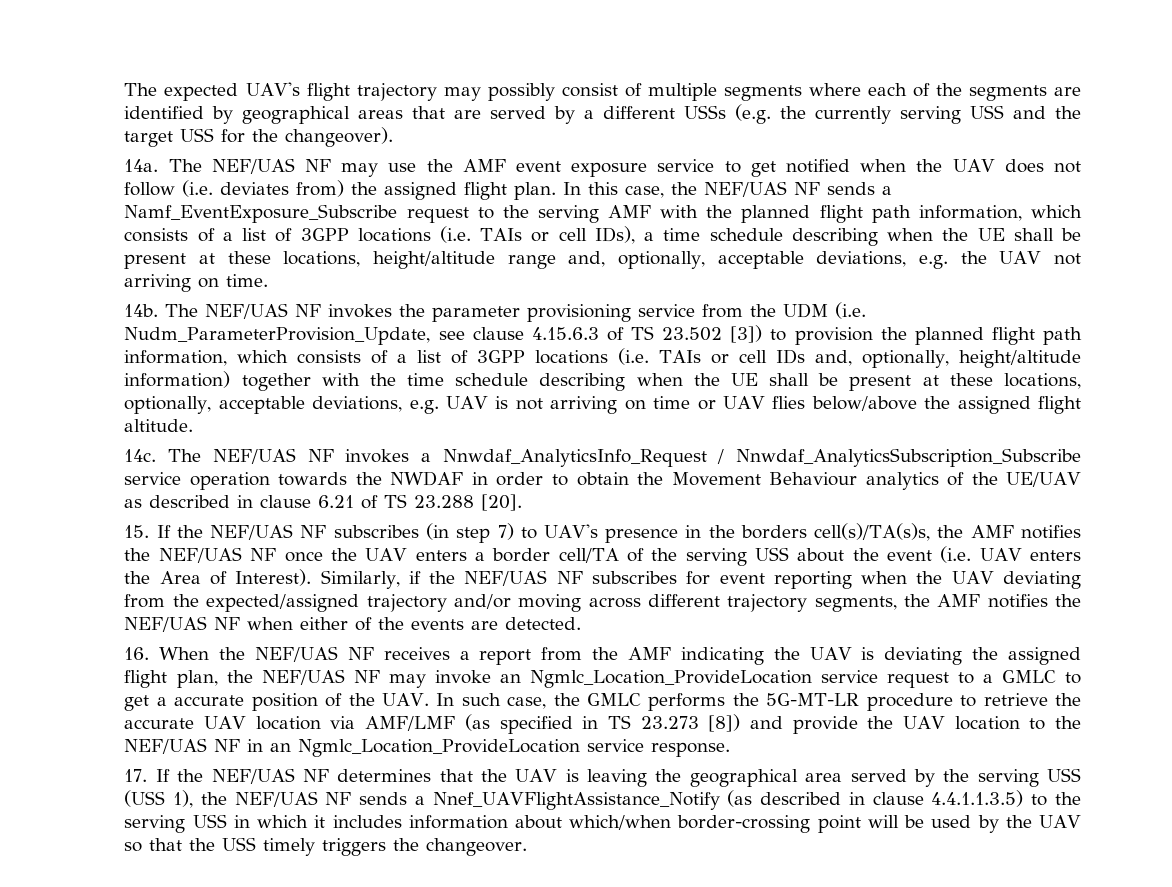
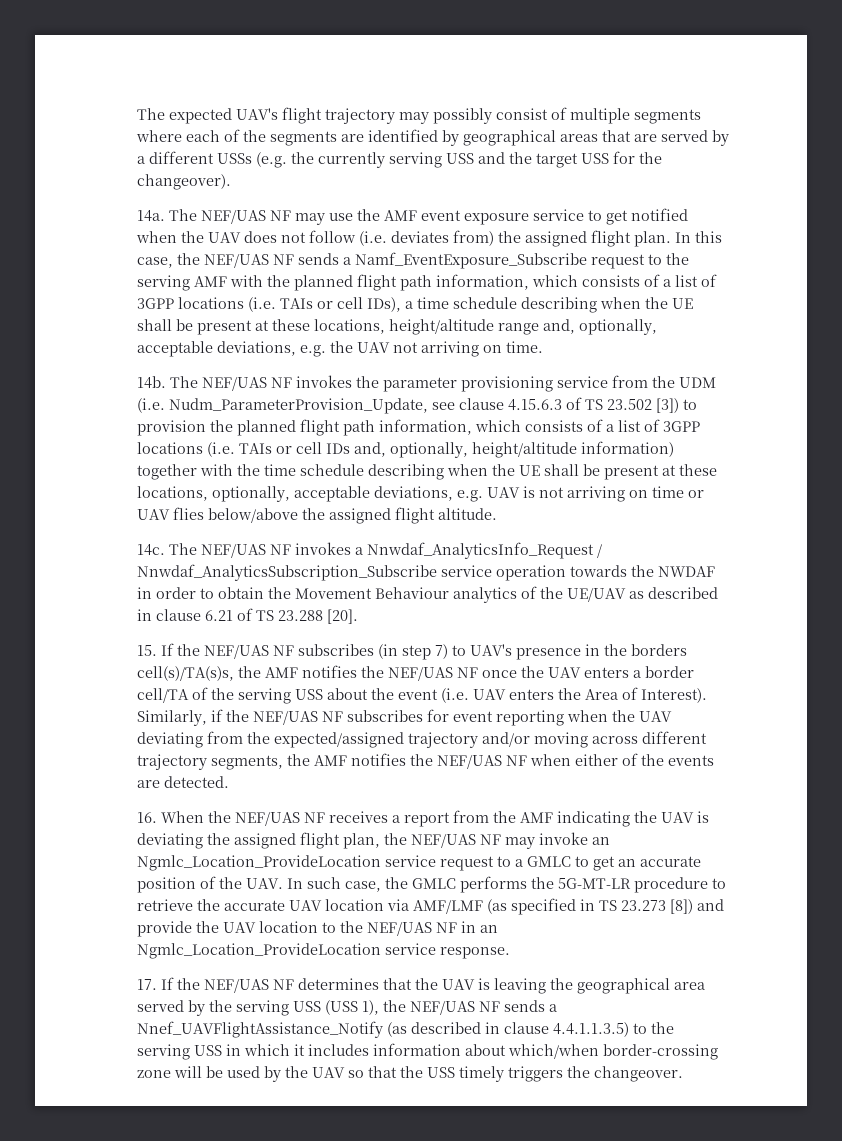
- 16. When the NEF/UAS NF receives a report from the AMF indicating the UAV is deviating the assigned flight plan, the NEF/UAS NF may invoke an Ngmlc_Location_ProvideLocation service request to a GMLC to get a accurate position of the UAV. In such case, the GMLC performs the 5G-MT-LR procedure to retrieve the accurate UAV location via AMF/LMF (as specified in TS 23.273 [8]) and provide the UAV location to the NEF/UAS NF in an Ngmlc_Location_ProvideLocation service response.
+ 16. When the NEF/UAS NF receives a report from the AMF indicating the UAV is deviating the assigned flight plan, the NEF/UAS NF may invoke an Ngmlc_Location_ProvideLocation service request to a GMLC to get an accurate position of the UAV. In such case, the GMLC performs the 5G-MT-LR procedure to retrieve the accurate UAV location via AMF/LMF (as specified in TS 23.273 [8]) and provide the UAV location to the NEF/UAS NF in an Ngmlc_Location_ProvideLocation service response.
- 17. If the NEF/UAS NF determines that the UAV is leaving the geographical area served by the serving USS (USS 1), the NEF/UAS NF sends a Nnef_UAVFlightAssistance_Notify (as described in clause 4.4.1.1.3.5) to the serving USS in which it includes information about which/when border-crossing point will be used by the UAV so that the USS timely triggers the changeover.
+ 17. If the NEF/UAS NF determines that the UAV is leaving the geographical area served by the serving USS (USS 1), the NEF/UAS NF sends a Nnef_UAVFlightAssistance_Notify (as described in clause 4.4.1.1.3.5) to the serving USS in which it includes information about which/when border-crossing zone will be used by the UAV so that the USS timely triggers the changeover.

